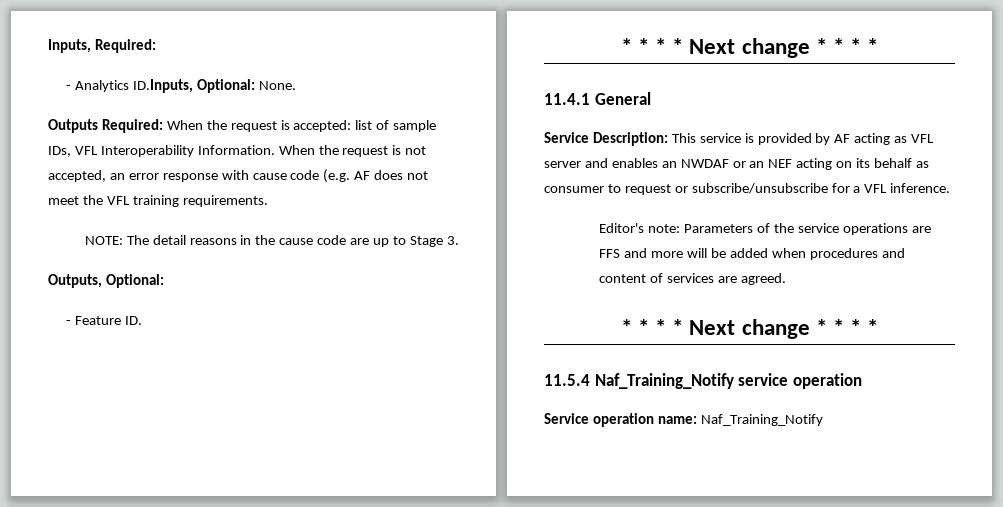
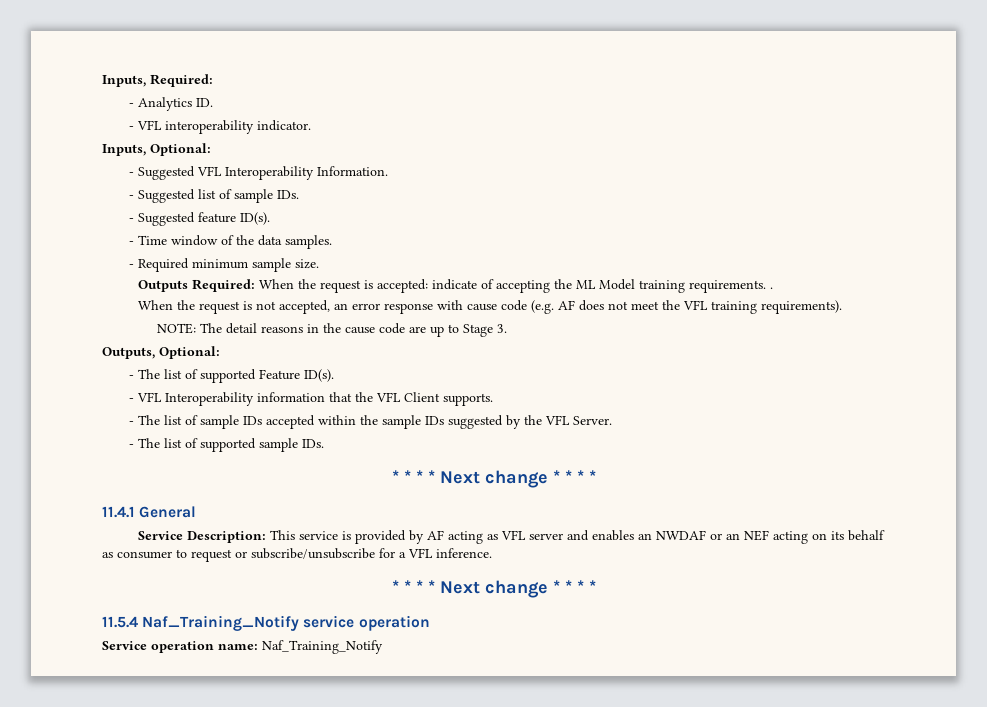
- - Analytics ID.Inputs, Optional: None.
+ - Analytics ID.
+ - VFL interoperability indicator.
+ Inputs, Optional:
+ - Suggested VFL Interoperability Information.
+ - Suggested list of sample IDs.
+ - Suggested feature ID(s).
+ - Time window of the data samples.
+ - Required minimum sample size.
- Outputs Required: When the request is accepted: list of sample IDs, VFL Interoperability Information. When the request is not accepted, an error response with cause code (e.g. AF does not meet the VFL training requirements.
+ Outputs Required: When the request is accepted: indicate of accepting the ML Model training requirements. .
+ When the request is not accepted, an error response with cause code (e.g. AF does not meet the VFL training requirements).
- - Feature ID.
+ - The list of supported Feature ID(s).
+ - VFL Interoperability information that the VFL Client supports.
+ - The list of sample IDs accepted within the sample IDs suggested by the VFL Server.
+ - The list of supported sample IDs.
- Editor's note: Parameters of the service operations are FFS and more will be added when procedures and content of services are agreed.

